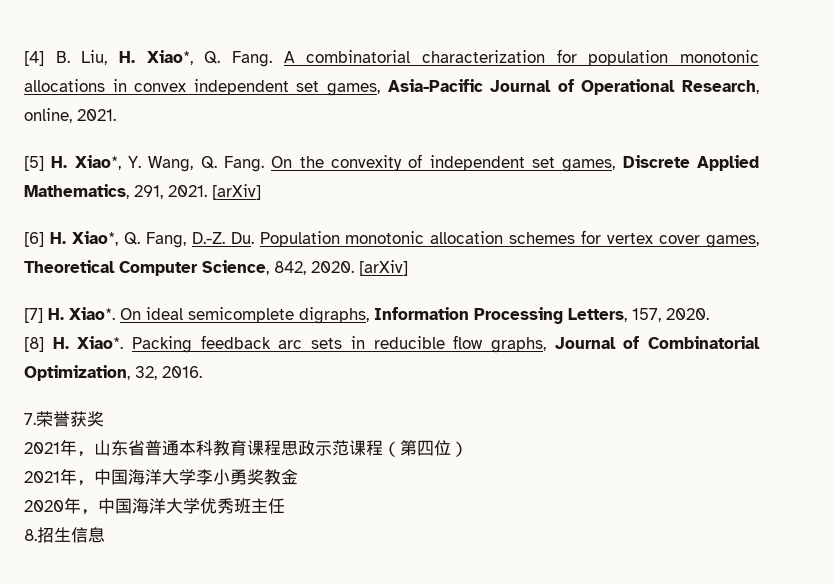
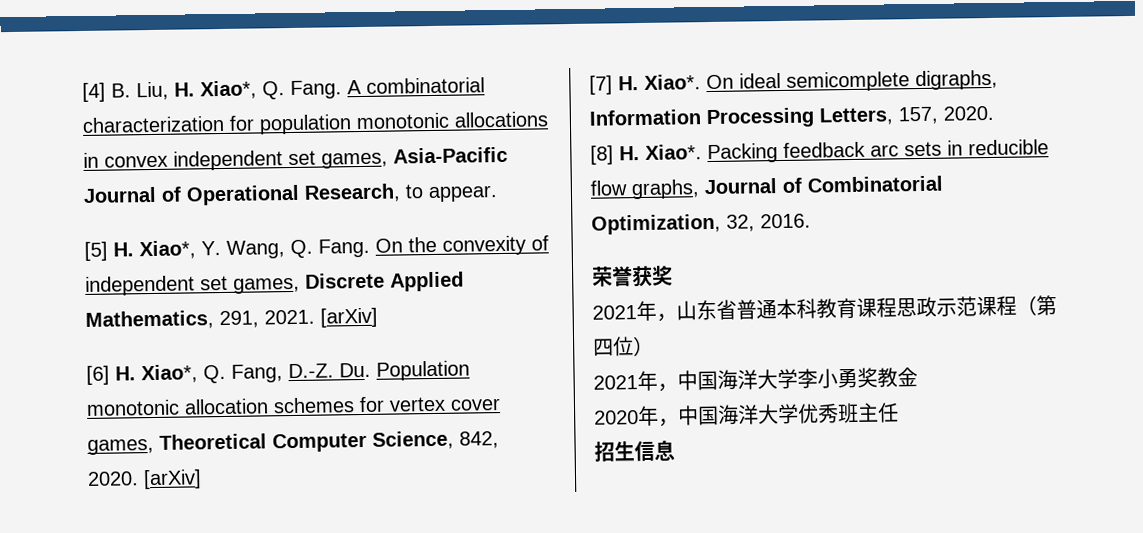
- A combinatorial characterization for population monotonic allocations in convex independent set games, Asia-Pacific Journal of Operational Research, online, 2021.
+ A combinatorial characterization for population monotonic allocations in convex independent set games, Asia-Pacific Journal of Operational Research, to appear.
- 7.荣誉获奖
+ 荣誉获奖
- 8.招生信息
+ 招生信息

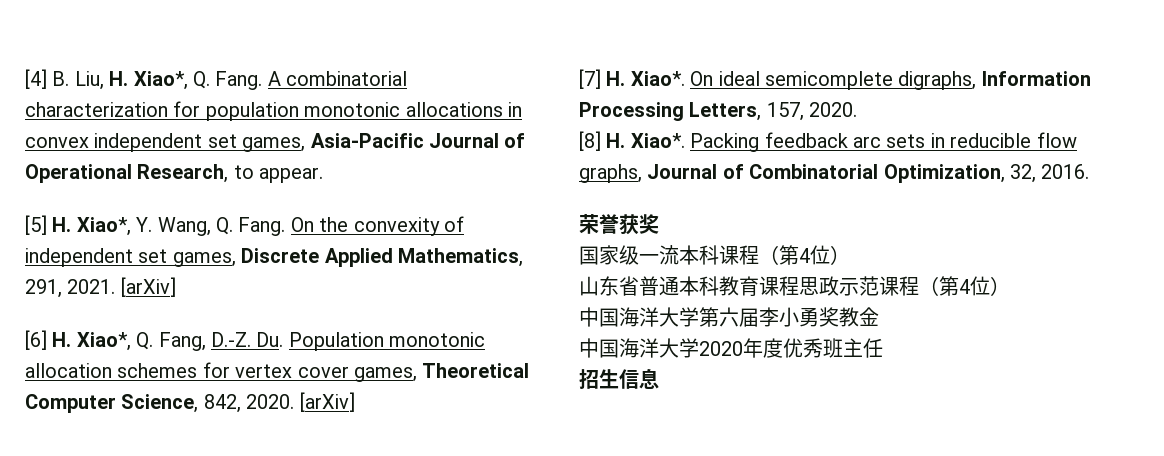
- 2021年，山东省普通本科教育课程思政示范课程（第四位）
- 2021年，中国海洋大学李小勇奖教金
+ 国家级一流本科课程（第4位）
+ 山东省普通本科教育课程思政示范课程（第4位）
+ 中国海洋大学第六届李小勇奖教金
- 2020年，中国海洋大学优秀班主任
+ 中国海洋大学2020年度优秀班主任

